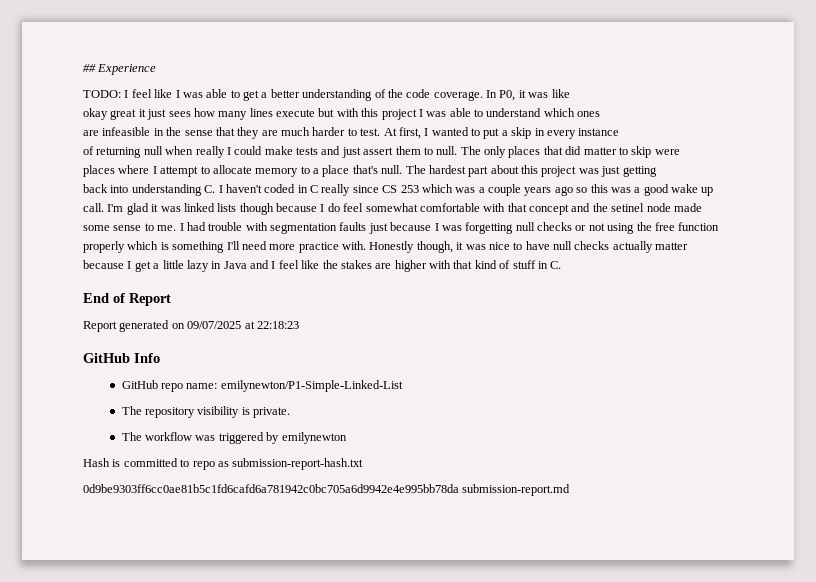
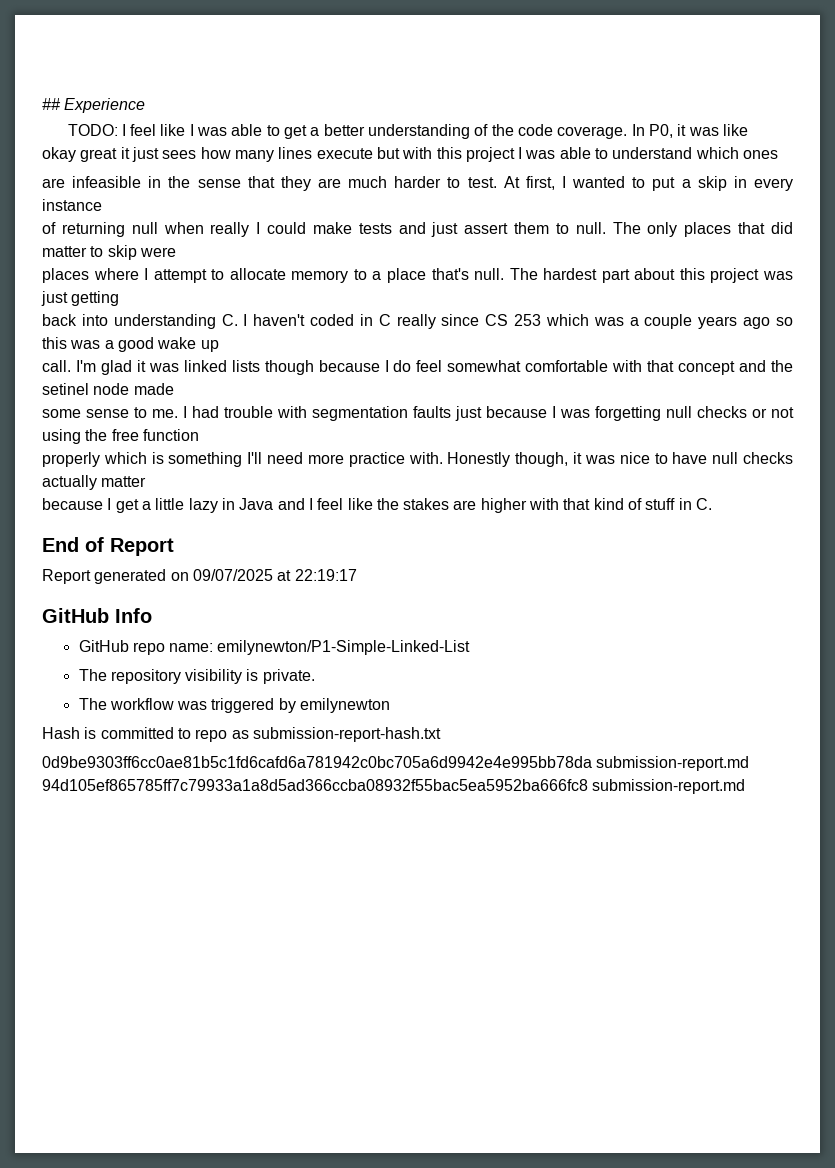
- Report generated on 09/07/2025 at 22:18:23
+ Report generated on 09/07/2025 at 22:19:17
- 0d9be9303ff6cc0ae81b5c1fd6cafd6a781942c0bc705a6d9942e4e995bb78da submission-report.md
+ 0d9be9303ff6cc0ae81b5c1fd6cafd6a781942c0bc705a6d9942e4e995bb78da submission-report.md 94d105ef865785ff7c79933a1a8d5ad366ccba08932f55bac5ea5952ba666fc8 submission-report.md

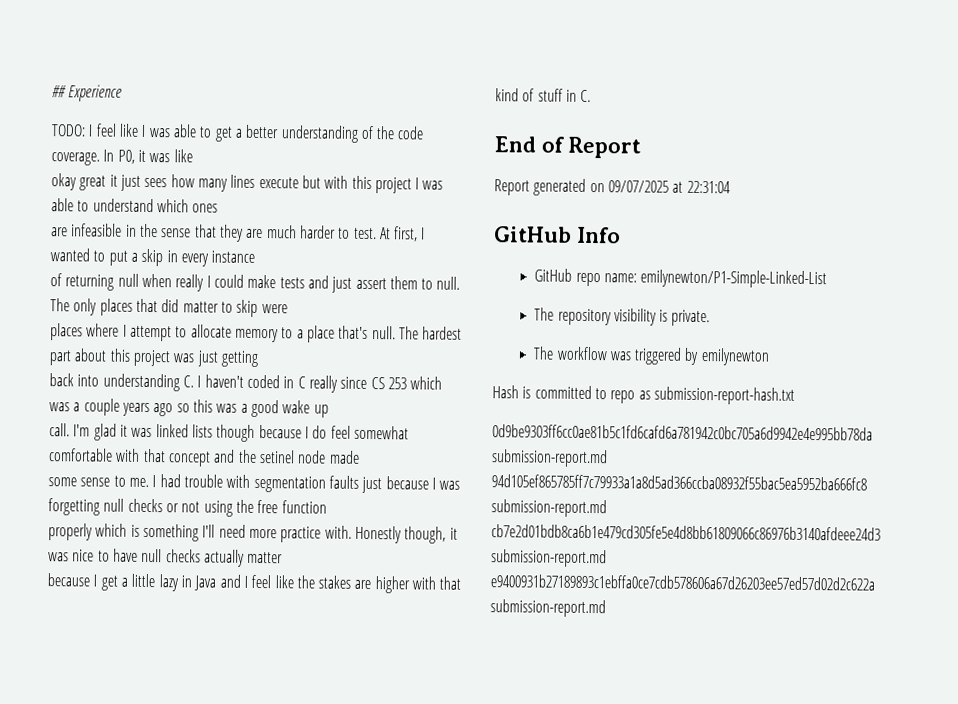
- Report generated on 09/07/2025 at 22:19:17
+ Report generated on 09/07/2025 at 22:31:04
- 0d9be9303ff6cc0ae81b5c1fd6cafd6a781942c0bc705a6d9942e4e995bb78da submission-report.md 94d105ef865785ff7c79933a1a8d5ad366ccba08932f55bac5ea5952ba666fc8 submission-report.md
+ 0d9be9303ff6cc0ae81b5c1fd6cafd6a781942c0bc705a6d9942e4e995bb78da submission-report.md 94d105ef865785ff7c79933a1a8d5ad366ccba08932f55bac5ea5952ba666fc8 submission-report.md cb7e2d01bdb8ca6b1e479cd305fe5e4d8bb61809066c86976b3140afdeee24d3 submission-report.md e9400931b27189893c1ebffa0ce7cdb578606a67d26203ee57ed57d02d2c622a submission-report.md

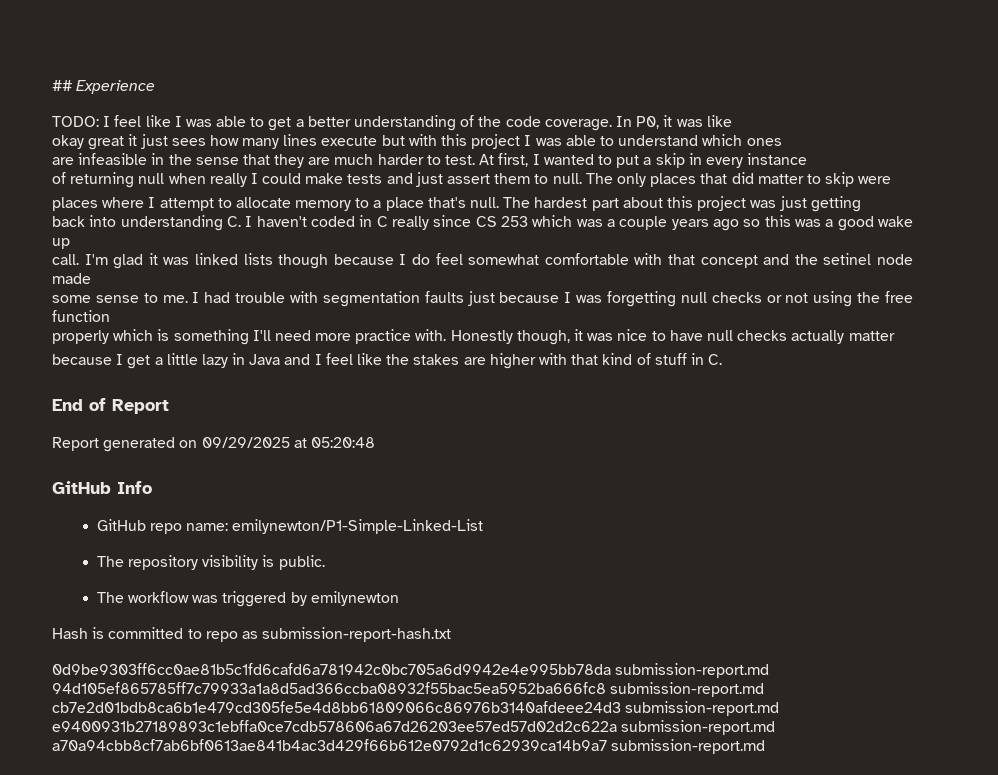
- Report generated on 09/07/2025 at 22:31:04
+ Report generated on 09/29/2025 at 05:20:48
- The repository visibility is private.
+ The repository visibility is public.
- 0d9be9303ff6cc0ae81b5c1fd6cafd6a781942c0bc705a6d9942e4e995bb78da submission-report.md 94d105ef865785ff7c79933a1a8d5ad366ccba08932f55bac5ea5952ba666fc8 submission-report.md cb7e2d01bdb8ca6b1e479cd305fe5e4d8bb61809066c86976b3140afdeee24d3 submission-report.md e9400931b27189893c1ebffa0ce7cdb578606a67d26203ee57ed57d02d2c622a submission-report.md
+ 0d9be9303ff6cc0ae81b5c1fd6cafd6a781942c0bc705a6d9942e4e995bb78da submission-report.md 94d105ef865785ff7c79933a1a8d5ad366ccba08932f55bac5ea5952ba666fc8 submission-report.md cb7e2d01bdb8ca6b1e479cd305fe5e4d8bb61809066c86976b3140afdeee24d3 submission-report.md e9400931b27189893c1ebffa0ce7cdb578606a67d26203ee57ed57d02d2c622a submission-report.md a70a94cbb8cf7ab6bf0613ae841b4ac3d429f66b612e0792d1c62939ca14b9a7 submission-report.md

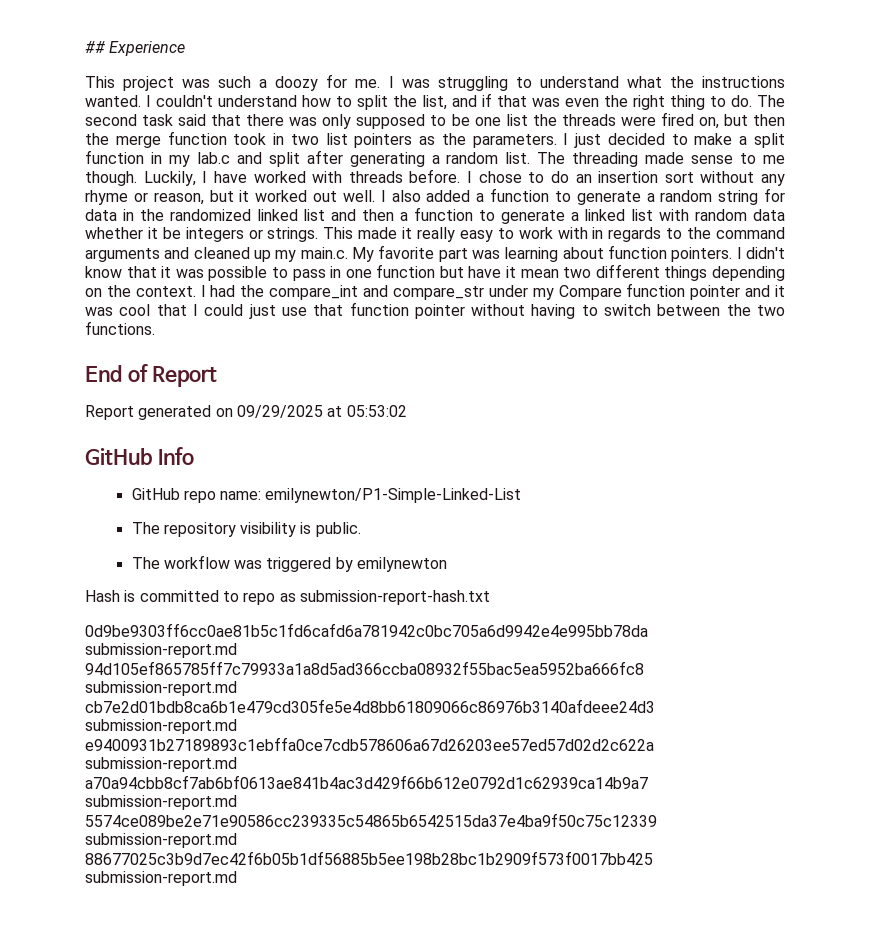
- TODO: I feel like I was able to get a better understanding of the code coverage. In P0, it was like
- okay great it just sees how many lines execute but with this project I was able to understand which ones
- are infeasible in the sense that they are much harder to test. At first, I wanted to put a skip in every instance
- of returning null when really I could make tests and just assert them to null. The only places that did matter to skip were
- places where I attempt to allocate memory to a place that's null. The hardest part about this project was just getting
- back into understanding C. I haven't coded in C really since CS 253 which was a couple years ago so this was a good wake up
- call. I'm glad it was linked lists though because I do feel somewhat comfortable with that concept and the setinel node made
- some sense to me. I had trouble with segmentation faults just because I was forgetting null checks or not using the free function
- properly which is something I'll need more practice with. Honestly though, it was nice to have null checks actually matter
- because I get a little lazy in Java and I feel like the stakes are higher with that kind of stuff in C.
+ This project was such a doozy for me. I was struggling to understand what the instructions wanted. I couldn't understand how to split the list, and if that was even the right thing to do. The second task said that there was only supposed to be one list the threads were fired on, but then the merge function took in two list pointers as the parameters. I just decided to make a split function in my lab.c and split after generating a random list. The threading made sense to me though. Luckily, I have worked with threads before. I chose to do an insertion sort without any rhyme or reason, but it worked out well. I also added a function to generate a random string for data in the randomized linked list and then a function to generate a linked list with random data whether it be integers or strings. This made it really easy to work with in regards to the command arguments and cleaned up my main.c. My favorite part was learning about function pointers. I didn't know that it was possible to pass in one function but have it mean two different things depending on the context. I had the compare_int and compare_str under my Compare function pointer and it was cool that I could just use that function pointer without having to switch between the two functions.
- Report generated on 09/29/2025 at 05:20:48
+ Report generated on 09/29/2025 at 05:53:02
- 0d9be9303ff6cc0ae81b5c1fd6cafd6a781942c0bc705a6d9942e4e995bb78da submission-report.md 94d105ef865785ff7c79933a1a8d5ad366ccba08932f55bac5ea5952ba666fc8 submission-report.md cb7e2d01bdb8ca6b1e479cd305fe5e4d8bb61809066c86976b3140afdeee24d3 submission-report.md e9400931b27189893c1ebffa0ce7cdb578606a67d26203ee57ed57d02d2c622a submission-report.md a70a94cbb8cf7ab6bf0613ae841b4ac3d429f66b612e0792d1c62939ca14b9a7 submission-report.md
+ 0d9be9303ff6cc0ae81b5c1fd6cafd6a781942c0bc705a6d9942e4e995bb78da submission-report.md 94d105ef865785ff7c79933a1a8d5ad366ccba08932f55bac5ea5952ba666fc8 submission-report.md cb7e2d01bdb8ca6b1e479cd305fe5e4d8bb61809066c86976b3140afdeee24d3 submission-report.md e9400931b27189893c1ebffa0ce7cdb578606a67d26203ee57ed57d02d2c622a submission-report.md a70a94cbb8cf7ab6bf0613ae841b4ac3d429f66b612e0792d1c62939ca14b9a7 submission-report.md 5574ce089be2e71e90586cc239335c54865b6542515da37e4ba9f50c75c12339 submission-report.md 88677025c3b9d7ec42f6b05b1df56885b5ee198b28bc1b2909f573f0017bb425 submission-report.md

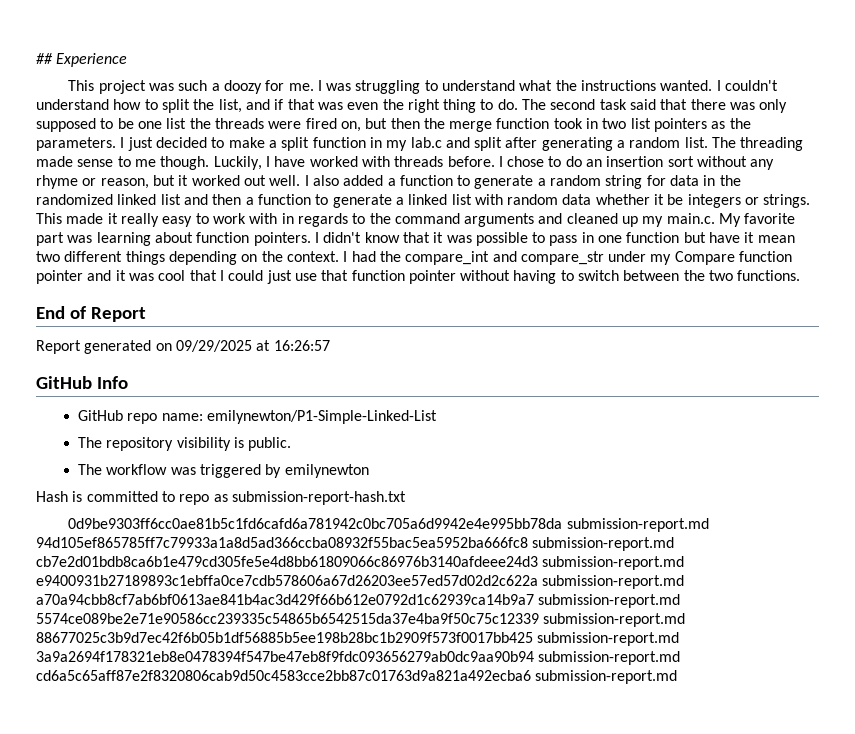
- Report generated on 09/29/2025 at 05:53:02
+ Report generated on 09/29/2025 at 16:26:57
- 0d9be9303ff6cc0ae81b5c1fd6cafd6a781942c0bc705a6d9942e4e995bb78da submission-report.md 94d105ef865785ff7c79933a1a8d5ad366ccba08932f55bac5ea5952ba666fc8 submission-report.md cb7e2d01bdb8ca6b1e479cd305fe5e4d8bb61809066c86976b3140afdeee24d3 submission-report.md e9400931b27189893c1ebffa0ce7cdb578606a67d26203ee57ed57d02d2c622a submission-report.md a70a94cbb8cf7ab6bf0613ae841b4ac3d429f66b612e0792d1c62939ca14b9a7 submission-report.md 5574ce089be2e71e90586cc239335c54865b6542515da37e4ba9f50c75c12339 submission-report.md 88677025c3b9d7ec42f6b05b1df56885b5ee198b28bc1b2909f573f0017bb425 submission-report.md
+ 0d9be9303ff6cc0ae81b5c1fd6cafd6a781942c0bc705a6d9942e4e995bb78da submission-report.md 94d105ef865785ff7c79933a1a8d5ad366ccba08932f55bac5ea5952ba666fc8 submission-report.md cb7e2d01bdb8ca6b1e479cd305fe5e4d8bb61809066c86976b3140afdeee24d3 submission-report.md e9400931b27189893c1ebffa0ce7cdb578606a67d26203ee57ed57d02d2c622a submission-report.md a70a94cbb8cf7ab6bf0613ae841b4ac3d429f66b612e0792d1c62939ca14b9a7 submission-report.md 5574ce089be2e71e90586cc239335c54865b6542515da37e4ba9f50c75c12339 submission-report.md 88677025c3b9d7ec42f6b05b1df56885b5ee198b28bc1b2909f573f0017bb425 submission-report.md 3a9a2694f178321eb8e0478394f547be47eb8f9fdc093656279ab0dc9aa90b94 submission-report.md cd6a5c65aff87e2f8320806cab9d50c4583cce2bb87c01763d9a821a492ecba6 submission-report.md

